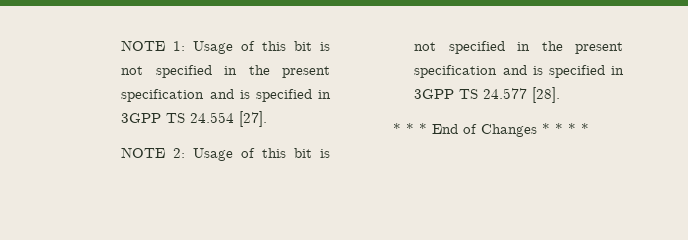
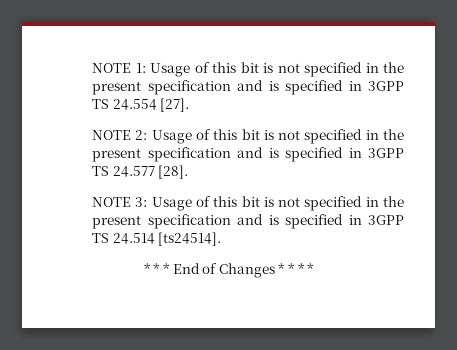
+ NOTE 3: Usage of this bit is not specified in the present specification and is specified in 3GPP TS 24.514 [ts24514].

